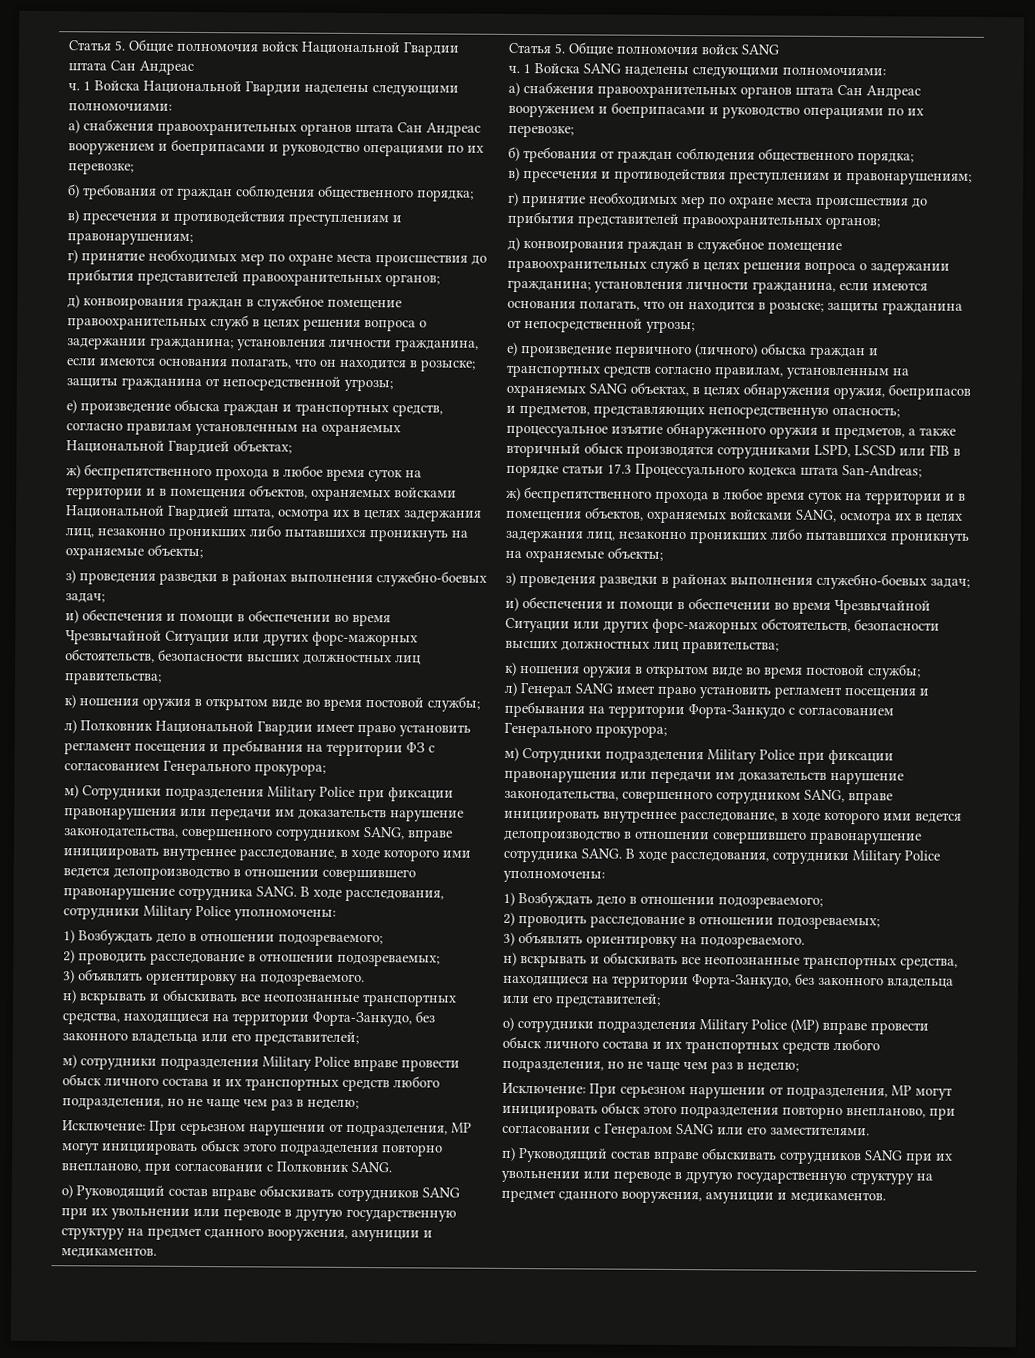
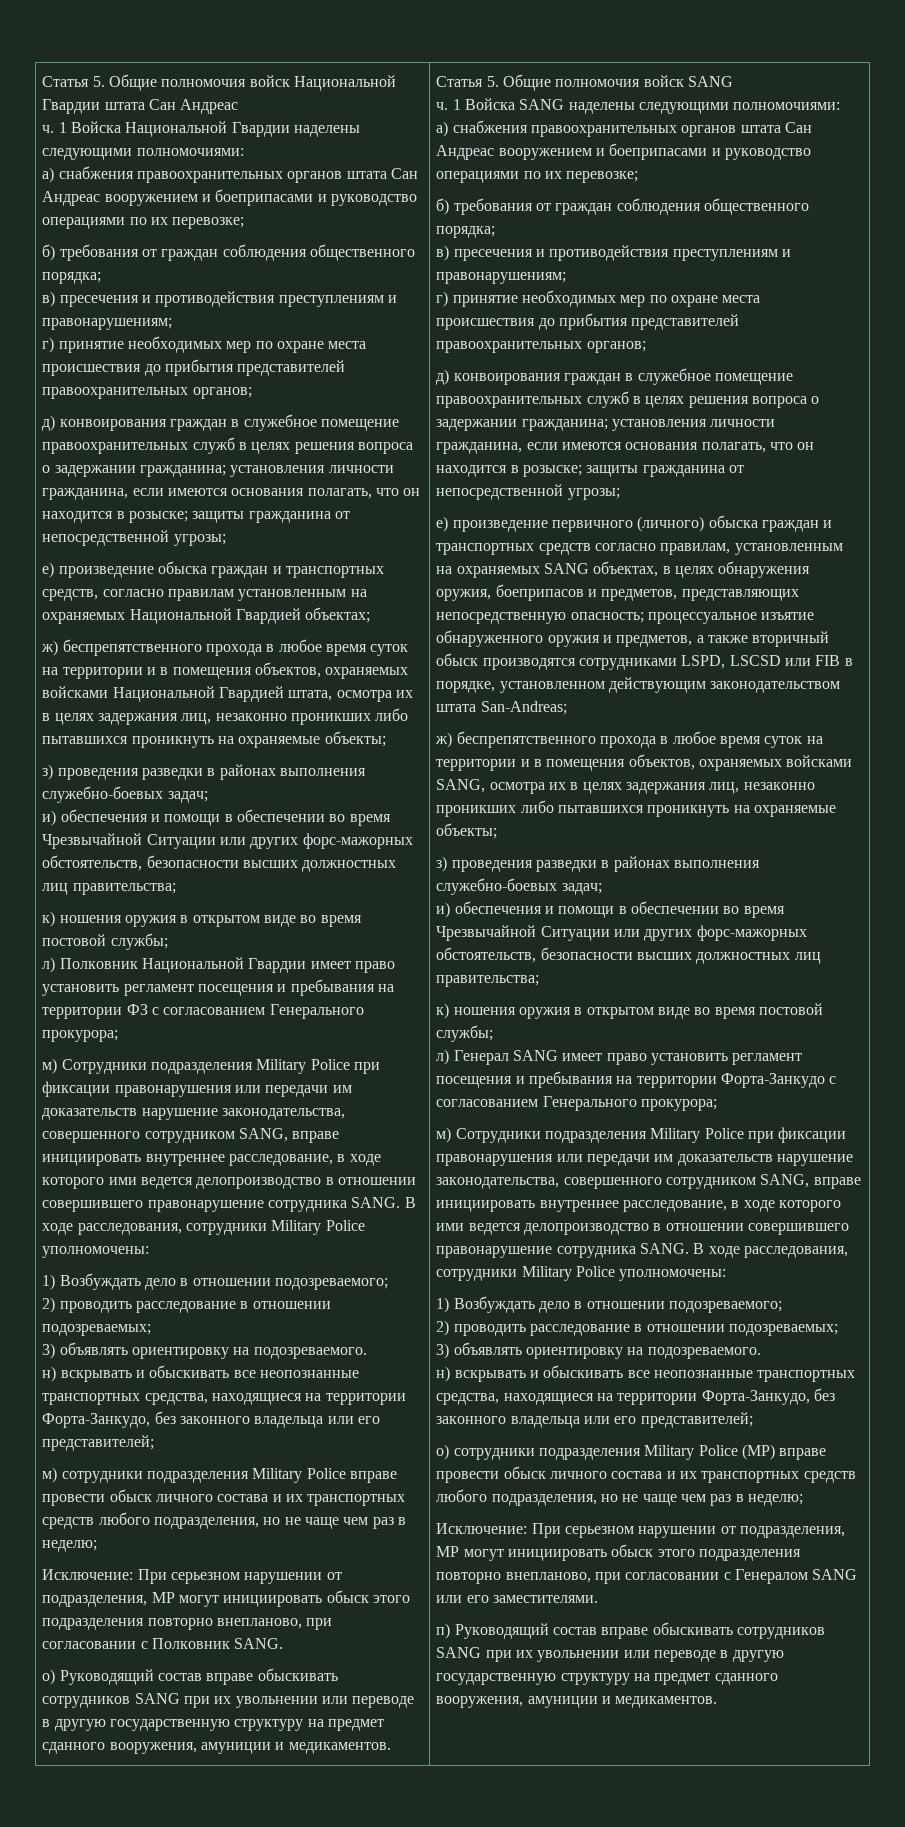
- е) произведение первичного (личного) обыска граждан и транспортных средств согласно правилам, установленным на охраняемых SANG объектах, в целях обнаружения оружия, боеприпасов и предметов, представляющих непосредственную опасность; процессуальное изъятие обнаруженного оружия и предметов, а также вторичный обыск производятся сотрудниками LSPD, LSCSD или FIB в порядке статьи 17.3 Процессуального кодекса штата San-Andreas;
+ е) произведение первичного (личного) обыска граждан и транспортных средств согласно правилам, установленным на охраняемых SANG объектах, в целях обнаружения оружия, боеприпасов и предметов, представляющих непосредственную опасность; процессуальное изъятие обнаруженного оружия и предметов, а также вторичный обыск производятся сотрудниками LSPD, LSCSD или FIB в порядке, установленном действующим законодательством штата San-Andreas;

